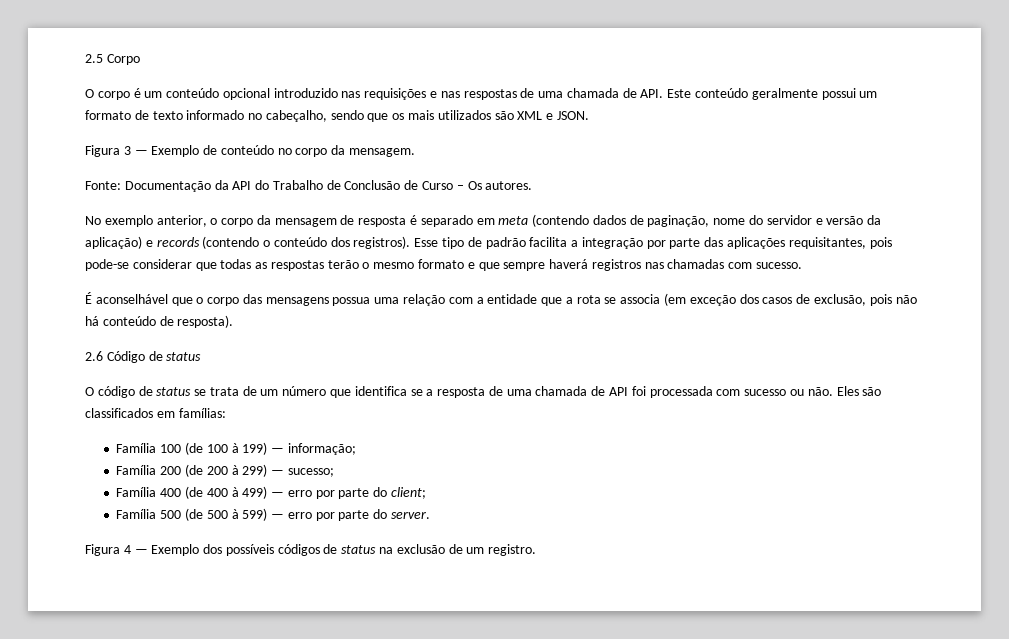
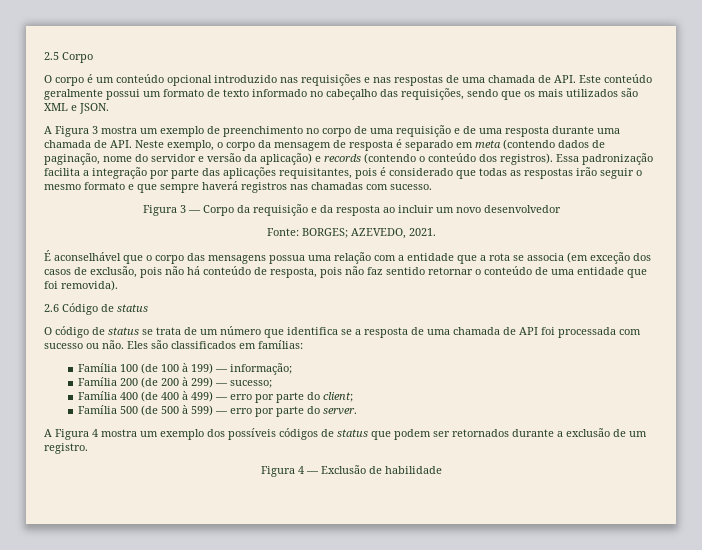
- O corpo é um conteúdo opcional introduzido nas requisições e nas respostas de uma chamada de API. Este conteúdo geralmente possui um formato de texto informado no cabeçalho, sendo que os mais utilizados são XML e JSON.
+ O corpo é um conteúdo opcional introduzido nas requisições e nas respostas de uma chamada de API. Este conteúdo geralmente possui um formato de texto informado no cabeçalho das requisições, sendo que os mais utilizados são XML e JSON.
- Figura 3 — Exemplo de conteúdo no corpo da mensagem.
- Fonte: Documentação da API do Trabalho de Conclusão de Curso – Os autores.
- No exemplo anterior, o corpo da mensagem de resposta é separado em meta (contendo dados de paginação, nome do servidor e versão da aplicação) e records (contendo o conteúdo dos registros).
+ A Figura 3 mostra um exemplo de preenchimento no corpo de uma requisição e de uma resposta durante uma chamada de API. Neste exemplo, o corpo da mensagem de resposta é separado em meta (contendo dados de paginação, nome do servidor e versão da aplicação) e records (contendo o conteúdo dos registros).
- Esse tipo de padrão facilita a integração por parte das aplicações requisitantes, pois pode-se considerar que todas as respostas terão o mesmo formato e que sempre haverá registros nas chamadas com sucesso.
+ Essa padronização facilita a integração por parte das aplicações requisitantes, pois é considerado que todas as respostas irão seguir o mesmo formato e que sempre haverá registros nas chamadas com sucesso.
+ Figura 3 — Corpo da requisição e da resposta ao incluir um novo desenvolvedor
+ Fonte: BORGES; AZEVEDO, 2021.
- É aconselhável que o corpo das mensagens possua uma relação com a entidade que a rota se associa (em exceção dos casos de exclusão, pois não há conteúdo de resposta).
+ É aconselhável que o corpo das mensagens possua uma relação com a entidade que a rota se associa (em exceção dos casos de exclusão, pois não há conteúdo de resposta, pois não faz sentido retornar o conteúdo de uma entidade que foi removida).
- Figura 4 — Exemplo dos possíveis códigos de status na exclusão de um registro.
+ A Figura 4 mostra um exemplo dos possíveis códigos de status que podem ser retornados durante a exclusão de um registro.
+ Figura 4 — Exclusão de habilidade

